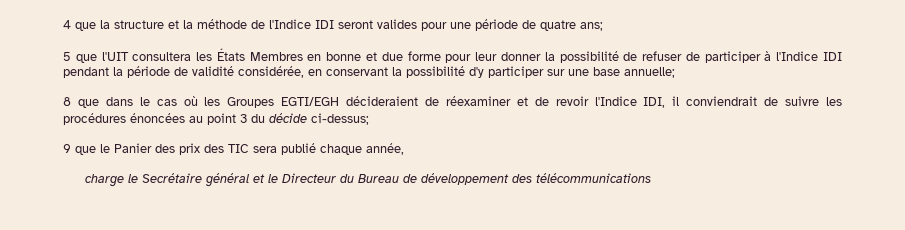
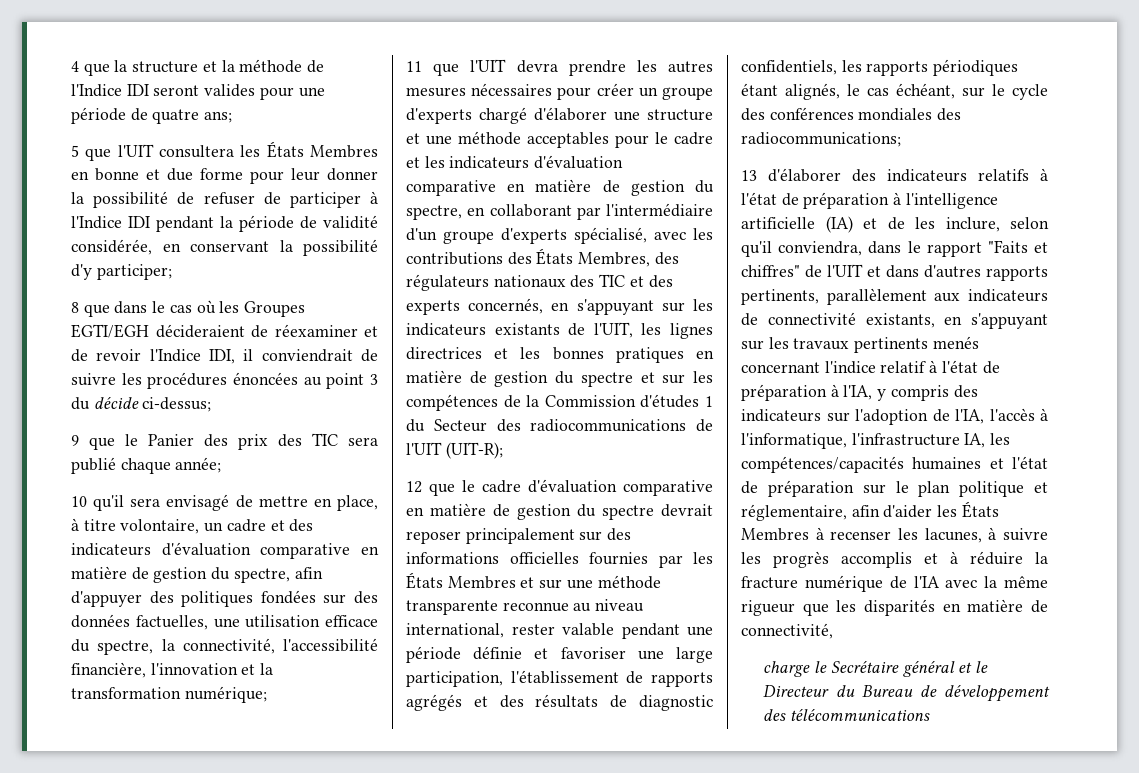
- 5 que l'UIT consultera les États Membres en bonne et due forme pour leur donner la possibilité de refuser de participer à l'Indice IDI pendant la période de validité considérée, en conservant la possibilité d'y participer sur une base annuelle;
+ 5 que l'UIT consultera les États Membres en bonne et due forme pour leur donner la possibilité de refuser de participer à l'Indice IDI pendant la période de validité considérée, en conservant la possibilité d'y participer;
- 9 que le Panier des prix des TIC sera publié chaque année,
+ 9 que le Panier des prix des TIC sera publié chaque année;
+ 10 qu'il sera envisagé de mettre en place, à titre volontaire, un cadre et des indicateurs d'évaluation comparative en matière de gestion du spectre, afin d'appuyer des politiques fondées sur des données factuelles, une utilisation efficace du spectre, la connectivité, l'accessibilité financière, l'innovation et la transformation numérique;
+ 11 que l'UIT devra prendre les autres mesures nécessaires pour créer un groupe d'experts chargé d'élaborer une structure et une méthode acceptables pour le cadre et les indicateurs d'évaluation comparative en matière de gestion du spectre, en collaborant par l'intermédiaire d'un groupe d'experts spécialisé, avec les contributions des États Membres, des régulateurs nationaux des TIC et des experts concernés, en s'appuyant sur les indicateurs existants de l'UIT, les lignes directrices et les bonnes pratiques en matière de gestion du spectre et sur les compétences de la Commission d'études 1 du Secteur des radiocommunications de l'UIT (UIT-R);
+ 12 que le cadre d'évaluation comparative en matière de gestion du spectre devrait reposer principalement sur des informations officielles fournies par les États Membres et sur une méthode transparente reconnue au niveau international, rester valable pendant une période définie et favoriser une large participation, l'établissement de rapports agrégés et des résultats de diagnostic confidentiels, les rapports périodiques étant alignés, le cas échéant, sur le cycle des conférences mondiales des radiocommunications;
+ 13 d'élaborer des indicateurs relatifs à l'état de préparation à l'intelligence artificielle (IA) et de les inclure, selon qu'il conviendra, dans le rapport "Faits et chiffres" de l'UIT et dans d'autres rapports pertinents, parallèlement aux indicateurs de connectivité existants, en s'appuyant sur les travaux pertinents menés concernant l'indice relatif à l'état de préparation à l'IA, y compris des indicateurs sur l'adoption de l'IA, l'accès à l'informatique, l'infrastructure IA, les compétences/capacités humaines et l'état de préparation sur le plan politique et réglementaire, afin d'aider les États Membres à recenser les lacunes, à suivre les progrès accomplis et à réduire la fracture numérique de l'IA avec la même rigueur que les disparités en matière de connectivité,

